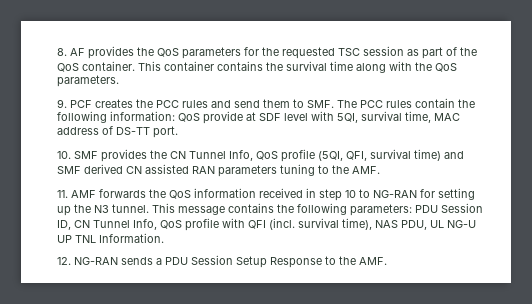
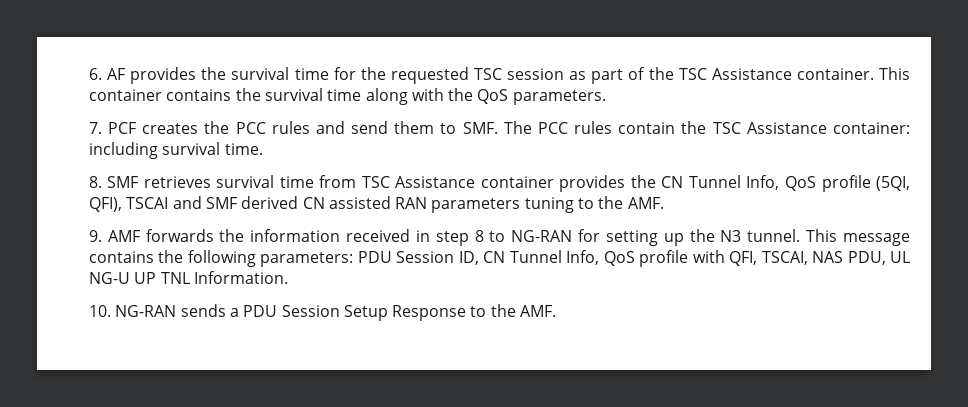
- 8. AF provides the QoS parameters for the requested TSC session as part of the QoS container.
+ 6. AF provides the survival time for the requested TSC session as part of the TSC Assistance container.
- 9. PCF creates the PCC rules and send them to SMF. The PCC rules contain the following information: QoS provide at SDF level with 5QI, survival time, MAC address of DS-TT port.
- 10. SMF provides the CN Tunnel Info, QoS profile (5QI, QFI, survival time) and SMF derived CN assisted RAN parameters tuning to the AMF.
+ 7. PCF creates the PCC rules and send them to SMF. The PCC rules contain the TSC Assistance container: including survival time.
+ 8. SMF retrieves survival time from TSC Assistance container provides the CN Tunnel Info, QoS profile (5QI, QFI), TSCAI and SMF derived CN assisted RAN parameters tuning to the AMF.
- 11. AMF forwards the QoS information received in step 10 to NG-RAN for setting up the N3 tunnel.
+ 9. AMF forwards the information received in step 8 to NG-RAN for setting up the N3 tunnel.
- This message contains the following parameters: PDU Session ID, CN Tunnel Info, QoS profile with QFI (incl. survival time), NAS PDU, UL NG-U UP TNL Information.
+ This message contains the following parameters: PDU Session ID, CN Tunnel Info, QoS profile with QFI, TSCAI, NAS PDU, UL NG-U UP TNL Information.
- 12. NG-RAN sends a PDU Session Setup Response to the AMF.
+ 10. NG-RAN sends a PDU Session Setup Response to the AMF.

